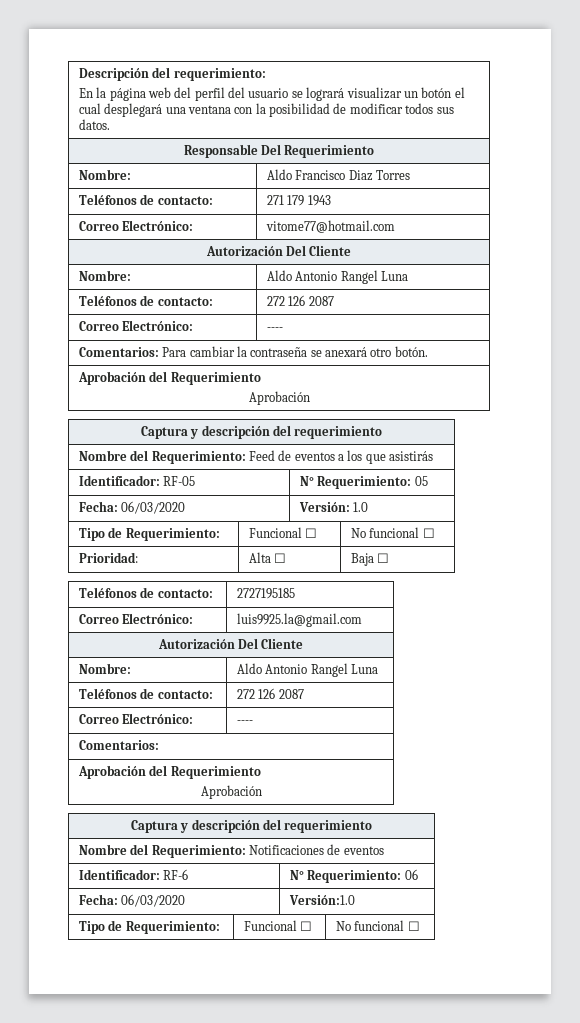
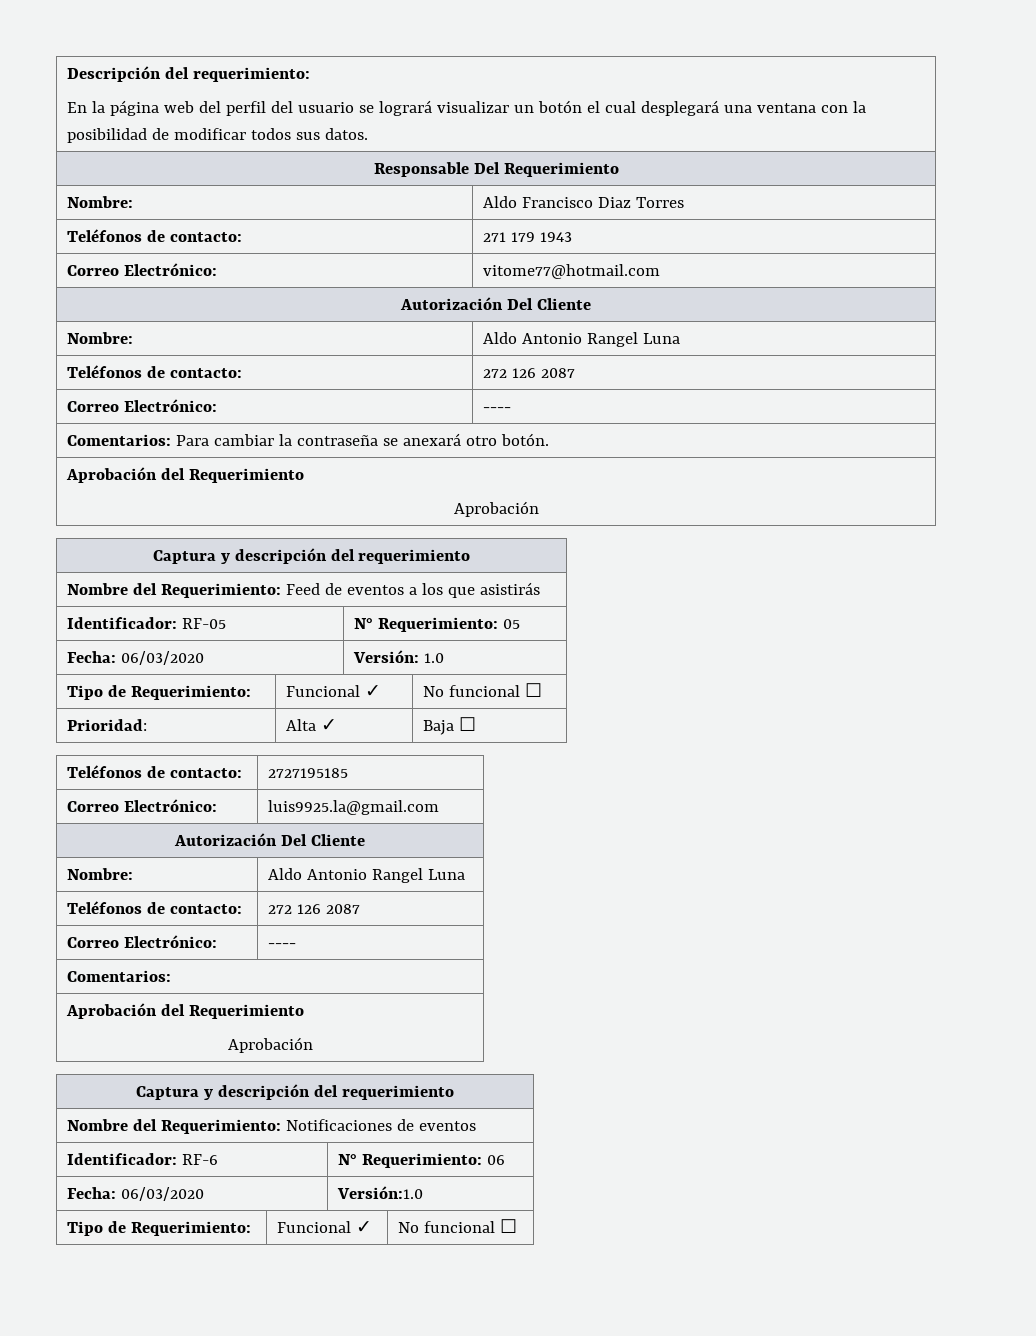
  Fecha: 06/03/2020 | Versión: 1.0
- Tipo de Requerimiento: | Funcional ☐ | No funcional ☐
+ Tipo de Requerimiento: | Funcional ✓ | No funcional ☐
- Prioridad: | Alta ☐ | Baja ☐
+ Prioridad: | Alta ✓ | Baja ☐
  Fecha: 06/03/2020 | Versión:1.0
- Tipo de Requerimiento: | Funcional ☐ | No funcional ☐
+ Tipo de Requerimiento: | Funcional ✓ | No funcional ☐

